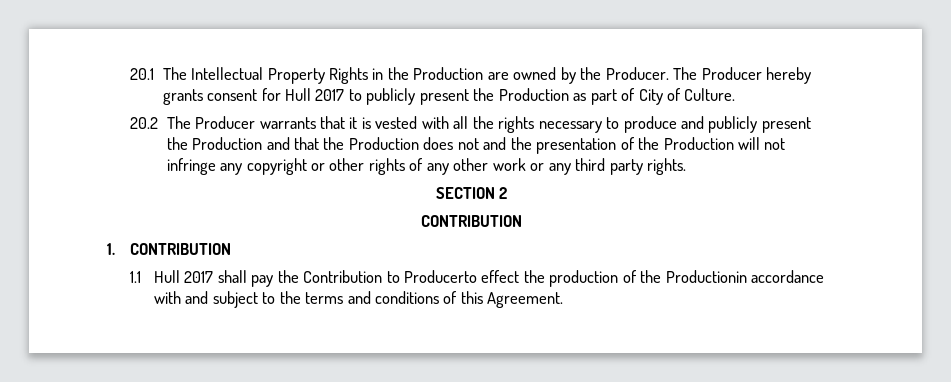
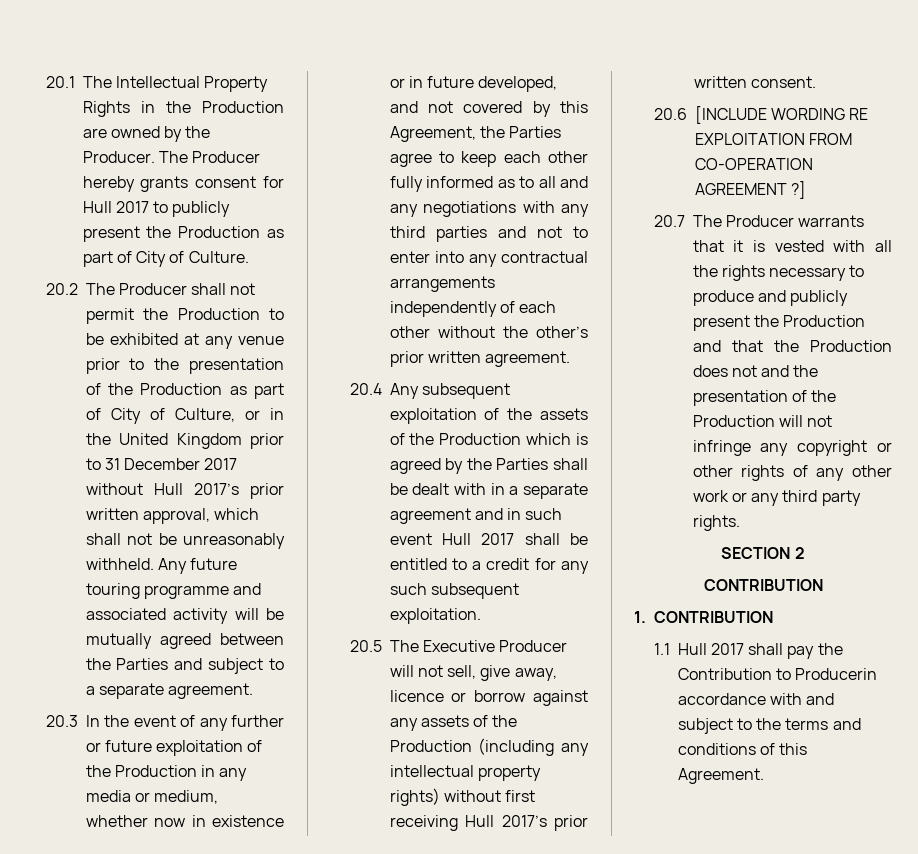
- 20.2 The Producer warrants that it is vested with all the rights necessary to produce and publicly present the Production and that the Production does not and the presentation of the Production will not infringe any copyright or other rights of any other work or any third party rights.
+ 20.2 The Producer shall not permit the Production to be exhibited at any venue prior to the presentation of the Production as part of City of Culture, or in the United Kingdom prior to 31 December 2017 without Hull 2017’s prior written approval, which shall not be unreasonably withheld. Any future touring programme and associated activity will be mutually agreed between the Parties and subject to a separate agreement.
+ 20.3 In the event of any further or future exploitation of the Production in any media or medium, whether now in existence or in future developed, and not covered by this Agreement, the Parties agree to keep each other fully informed as to all and any negotiations with any third parties and not to enter into any contractual arrangements independently of each other without the other’s prior written agreement.
+ 20.4 Any subsequent exploitation of the assets of the Production which is agreed by the Parties shall be dealt with in a separate agreement and in such event Hull 2017 shall be entitled to a credit for any such subsequent exploitation.
+ 20.5 The Executive Producer will not sell, give away, licence or borrow against any assets of the Production (including any intellectual property rights) without first receiving Hull 2017’s prior written consent.
+ 20.6 [INCLUDE WORDING RE EXPLOITATION FROM CO-OPERATION AGREEMENT ?]
+ 20.7 The Producer warrants that it is vested with all the rights necessary to produce and publicly present the Production and that the Production does not and the presentation of the Production will not infringe any copyright or other rights of any other work or any third party rights.
- 1.1 Hull 2017 shall pay the Contribution to Producerto effect the production of the Productionin accordance with and subject to the terms and conditions of this Agreement.
+ 1.1 Hull 2017 shall pay the Contribution to Producerin accordance with and subject to the terms and conditions of this Agreement.

